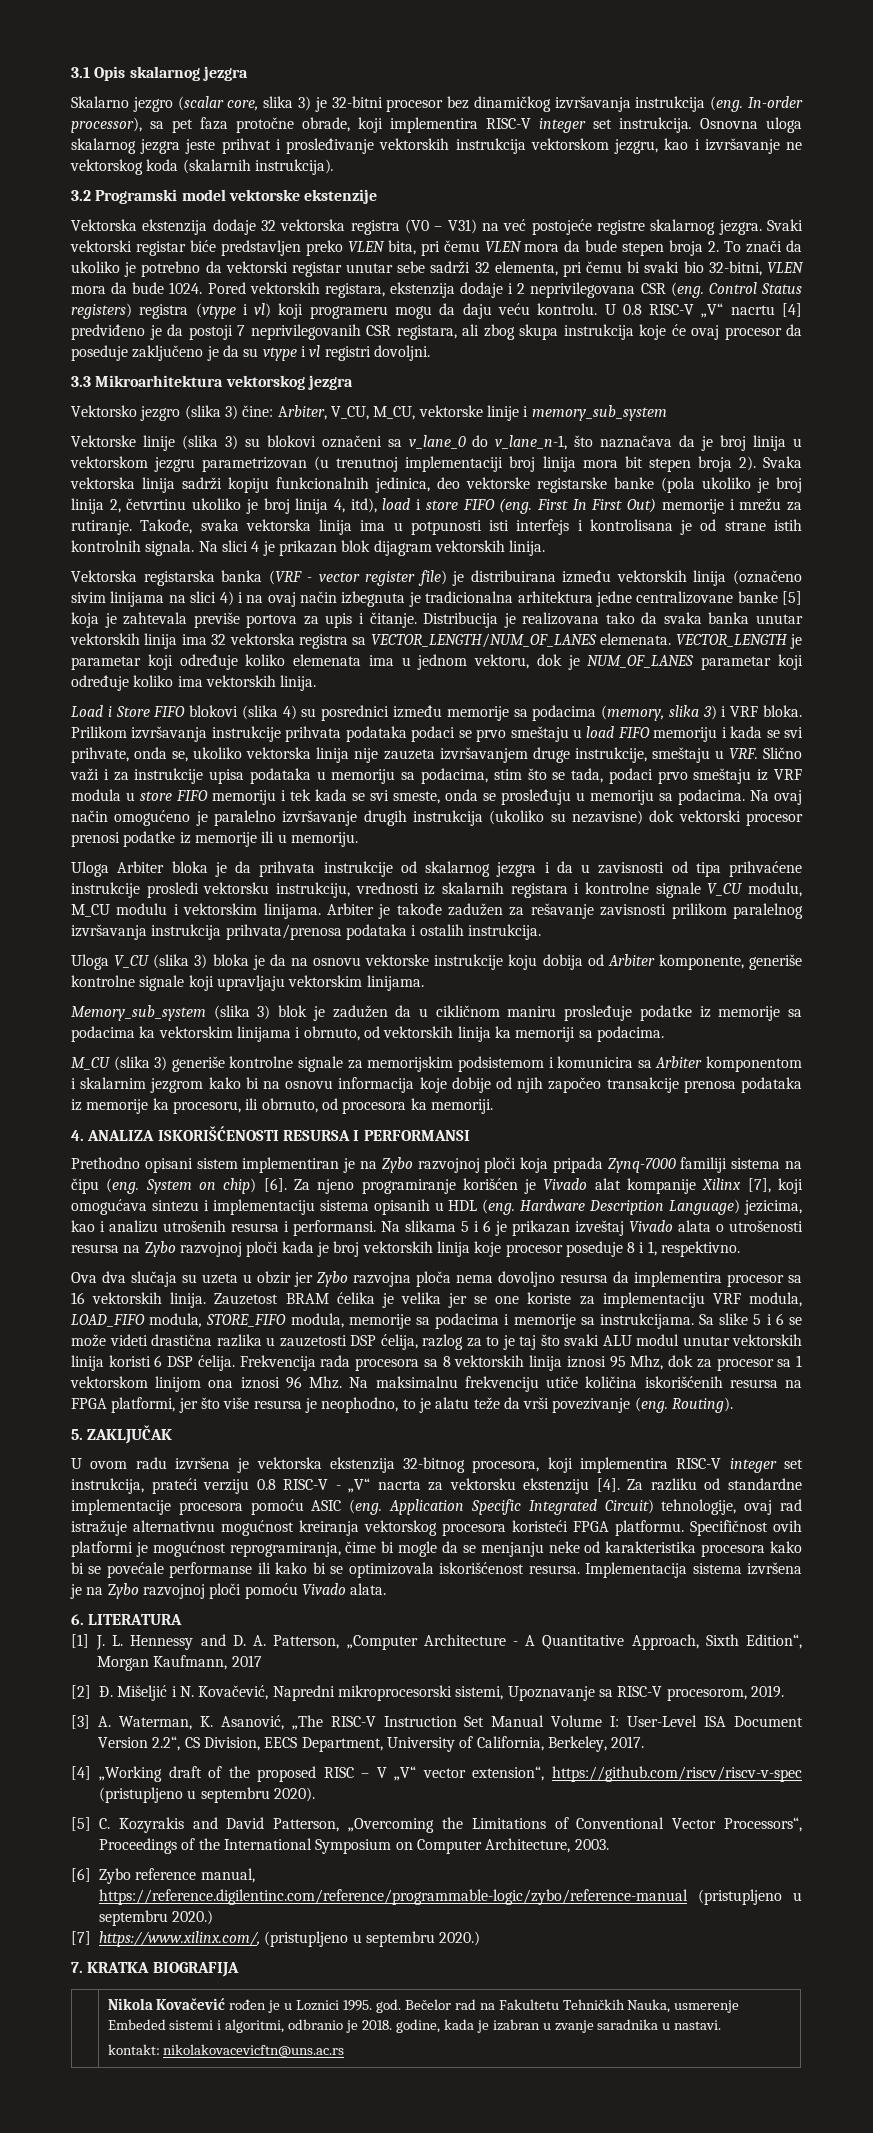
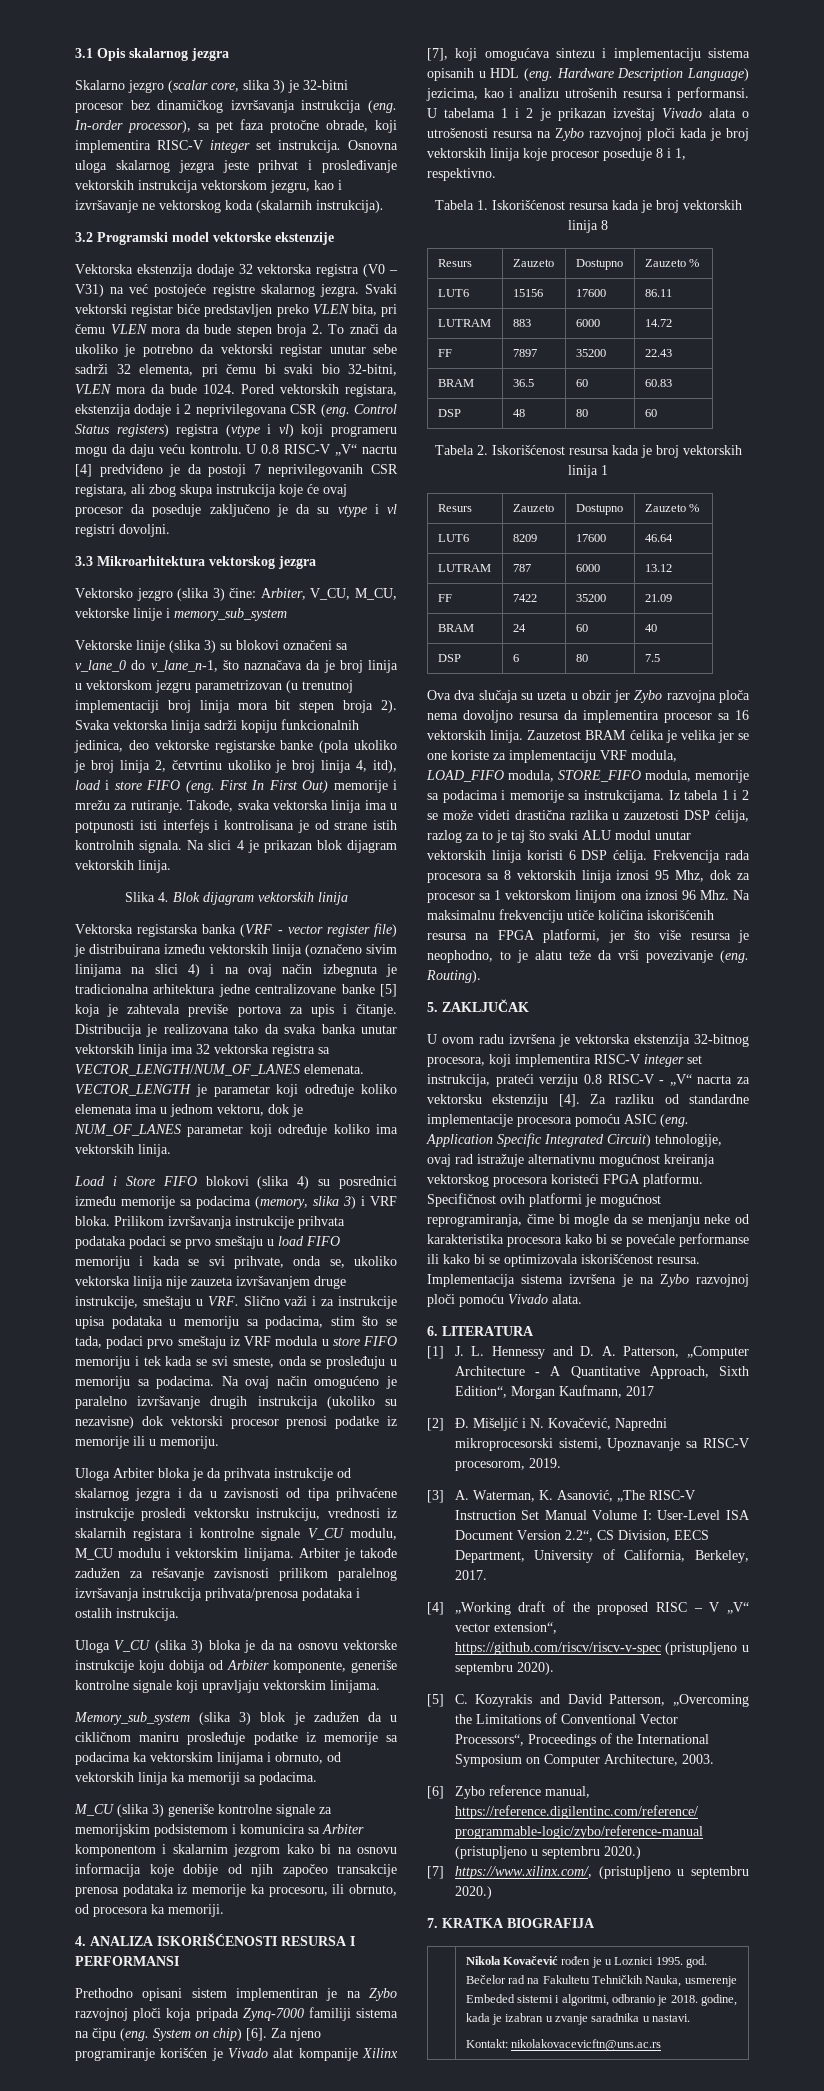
+ Slika 4. Blok dijagram vektorskih linija
- Na slikama 5 i 6 je prikazan izveštaj Vivado alata o utrošenosti resursa na Zybo razvojnoj ploči kada je broj vektorskih linija koje procesor poseduje 8 i 1, respektivno.
+ U tabelama 1 i 2 je prikazan izveštaj Vivado alata o utrošenosti resursa na Zybo razvojnoj ploči kada je broj vektorskih linija koje procesor poseduje 8 i 1, respektivno.
+ Tabela 1. Iskorišćenost resursa kada je broj vektorskih linija 8
+ Resurs | Zauzeto | Dostupno | Zauzeto %
+ LUT6 | 15156 | 17600 | 86.11
+ LUTRAM | 883 | 6000 | 14.72
+ FF | 7897 | 35200 | 22.43
+ BRAM | 36.5 | 60 | 60.83
+ DSP | 48 | 80 | 60
+ Tabela 2. Iskorišćenost resursa kada je broj vektorskih linija 1
+ Resurs | Zauzeto | Dostupno | Zauzeto %
+ LUT6 | 8209 | 17600 | 46.64
+ LUTRAM | 787 | 6000 | 13.12
+ FF | 7422 | 35200 | 21.09
+ BRAM | 24 | 60 | 40
+ DSP | 6 | 80 | 7.5
- Sa slike 5 i 6 se može videti drastična razlika u zauzetosti DSP ćelija, razlog za to je taj što svaki ALU modul unutar vektorskih linija koristi 6 DSP ćelija.
+ Iz tabela 1 i 2 se može videti drastična razlika u zauzetosti DSP ćelija, razlog za to je taj što svaki ALU modul unutar vektorskih linija koristi 6 DSP ćelija.
  | Nikola Kovačević rođen je u Loznici 1995. god. Bečelor rad na Fakultetu Tehničkih Nauka, usmerenje Embeded sistemi i algoritmi, odbranio je 2018. godine, kada je izabran u zvanje saradnika u nastavi.
- kontakt: nikolakovacevicftn@uns.ac.rs
+ Kontakt: nikolakovacevicftn@uns.ac.rs

